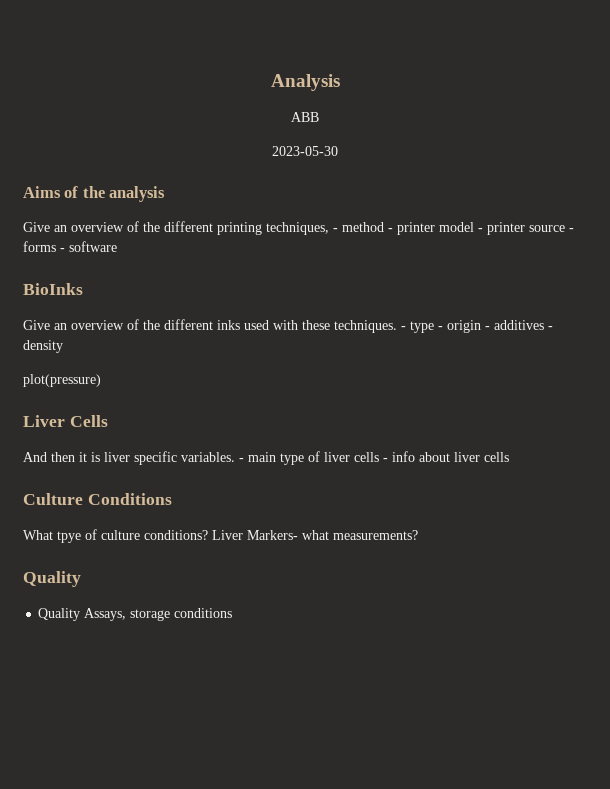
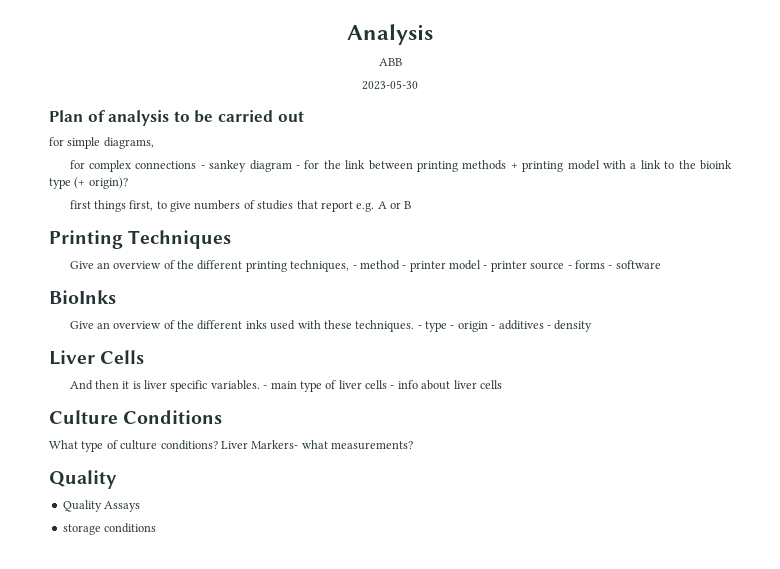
- Aims of the analysis
+ Plan of analysis to be carried out
+ for simple diagrams,
+ for complex connections - sankey diagram - for the link between printing methods + printing model with a link to the bioink type (+ origin)?
+ first things first, to give numbers of studies that report e.g. A or B
+ Printing Techniques
- plot(pressure)
- What tpye of culture conditions?
+ What type of culture conditions?
- Quality Assays, storage conditions
+ Quality Assays
+ storage conditions

